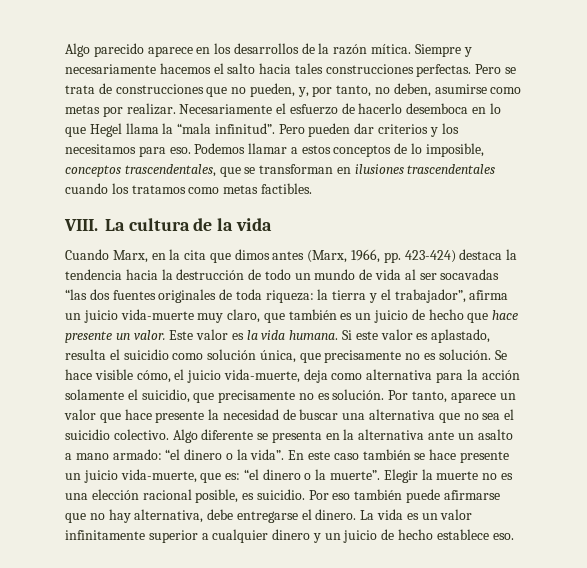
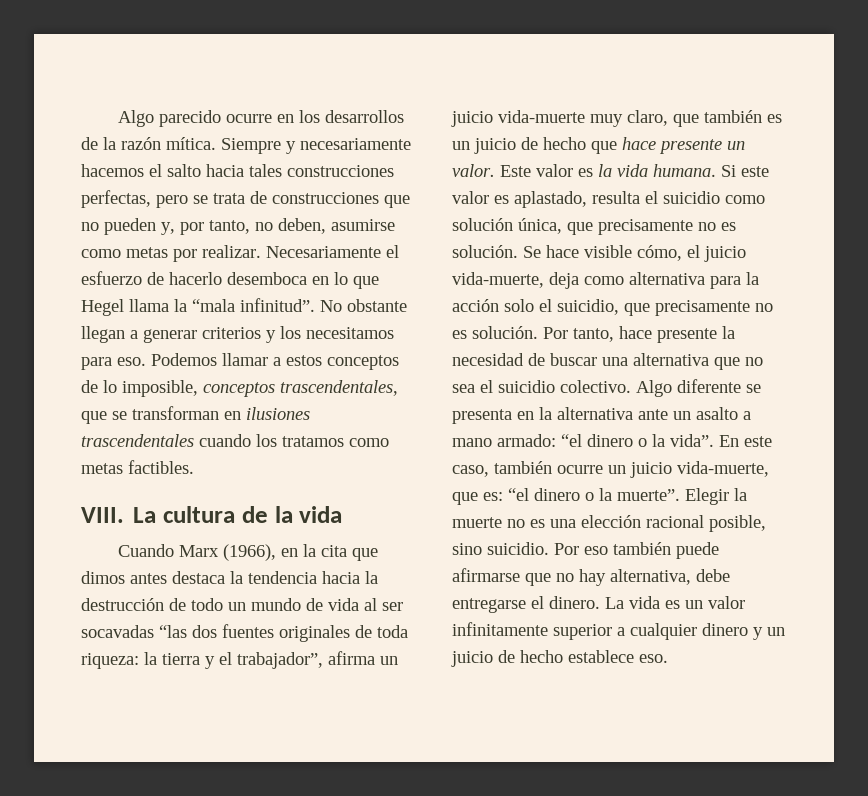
- Algo parecido aparece en los desarrollos de la razón mítica.
+ Algo parecido ocurre en los desarrollos de la razón mítica.
- Siempre y necesariamente hacemos el salto hacia tales construcciones perfectas. Pero se trata de construcciones que no pueden, y, por tanto, no deben, asumirse como metas por realizar.
+ Siempre y necesariamente hacemos el salto hacia tales construcciones perfectas, pero se trata de construcciones que no pueden y, por tanto, no deben, asumirse como metas por realizar.
- Pero pueden dar criterios y los necesitamos para eso.
+ No obstante llegan a generar criterios y los necesitamos para eso.
- Cuando Marx, en la cita que dimos antes (Marx, 1966, pp. 423-424) destaca la tendencia hacia la destrucción de todo un mundo de vida al ser socavadas “las dos fuentes originales de toda riqueza: la tierra y el trabajador”, afirma un juicio vida-muerte muy claro, que también es un juicio de hecho que hace presente un valor.
+ Cuando Marx (1966), en la cita que dimos antes destaca la tendencia hacia la destrucción de todo un mundo de vida al ser socavadas “las dos fuentes originales de toda riqueza: la tierra y el trabajador”, afirma un juicio vida-muerte muy claro, que también es un juicio de hecho que hace presente un valor.
- Se hace visible cómo, el juicio vida-muerte, deja como alternativa para la acción solamente el suicidio, que precisamente no es solución.
+ Se hace visible cómo, el juicio vida-muerte, deja como alternativa para la acción solo el suicidio, que precisamente no es solución.
- Por tanto, aparece un valor que hace presente la necesidad de buscar una alternativa que no sea el suicidio colectivo.
+ Por tanto, hace presente la necesidad de buscar una alternativa que no sea el suicidio colectivo.
- En este caso también se hace presente un juicio vida-muerte, que es: “el dinero o la muerte”.
+ En este caso, también ocurre un juicio vida-muerte, que es: “el dinero o la muerte”.
- Elegir la muerte no es una elección racional posible, es suicidio.
+ Elegir la muerte no es una elección racional posible, sino suicidio.

